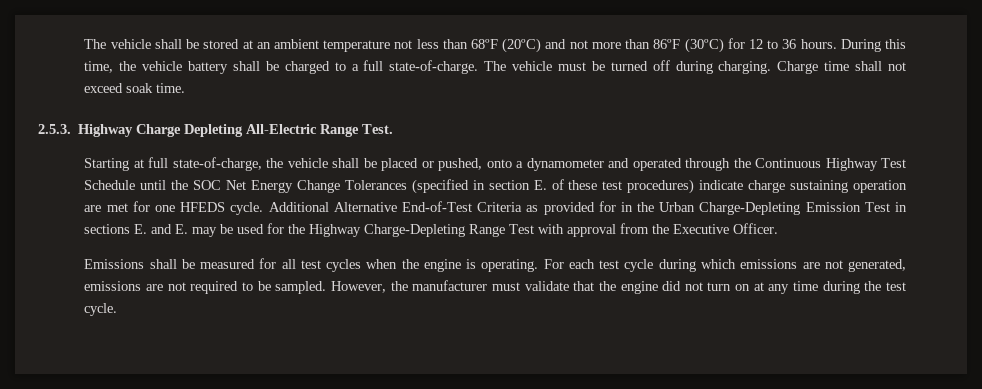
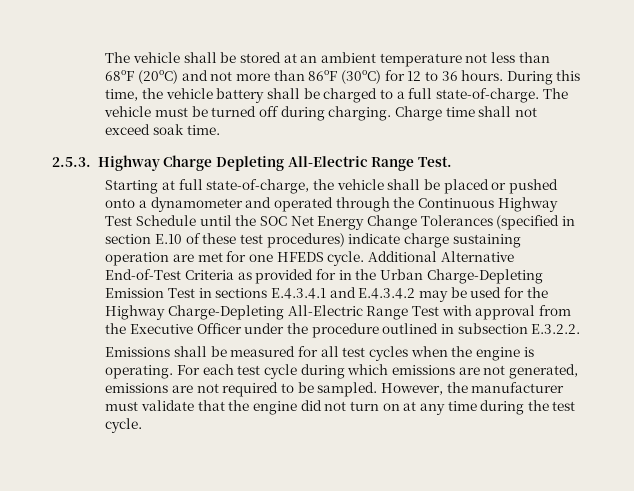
- Starting at full state-of-charge, the vehicle shall be placed or pushed, onto a dynamometer and operated through the Continuous Highway Test Schedule until the SOC Net Energy Change Tolerances (specified in section E. of these test procedures) indicate charge sustaining operation are met for one HFEDS cycle.
+ Starting at full state-of-charge, the vehicle shall be placed or pushed onto a dynamometer and operated through the Continuous Highway Test Schedule until the SOC Net Energy Change Tolerances (specified in section E.10 of these test procedures) indicate charge sustaining operation are met for one HFEDS cycle.
- Additional Alternative End-of-Test Criteria as provided for in the Urban Charge-Depleting Emission Test in sections E. and E. may be used for the Highway Charge-Depleting Range Test with approval from the Executive Officer.
+ Additional Alternative End-of-Test Criteria as provided for in the Urban Charge-Depleting Emission Test in sections E.4.3.4.1 and E.4.3.4.2 may be used for the Highway Charge-Depleting All-Electric Range Test with approval from the Executive Officer under the procedure outlined in subsection E.3.2.2.

